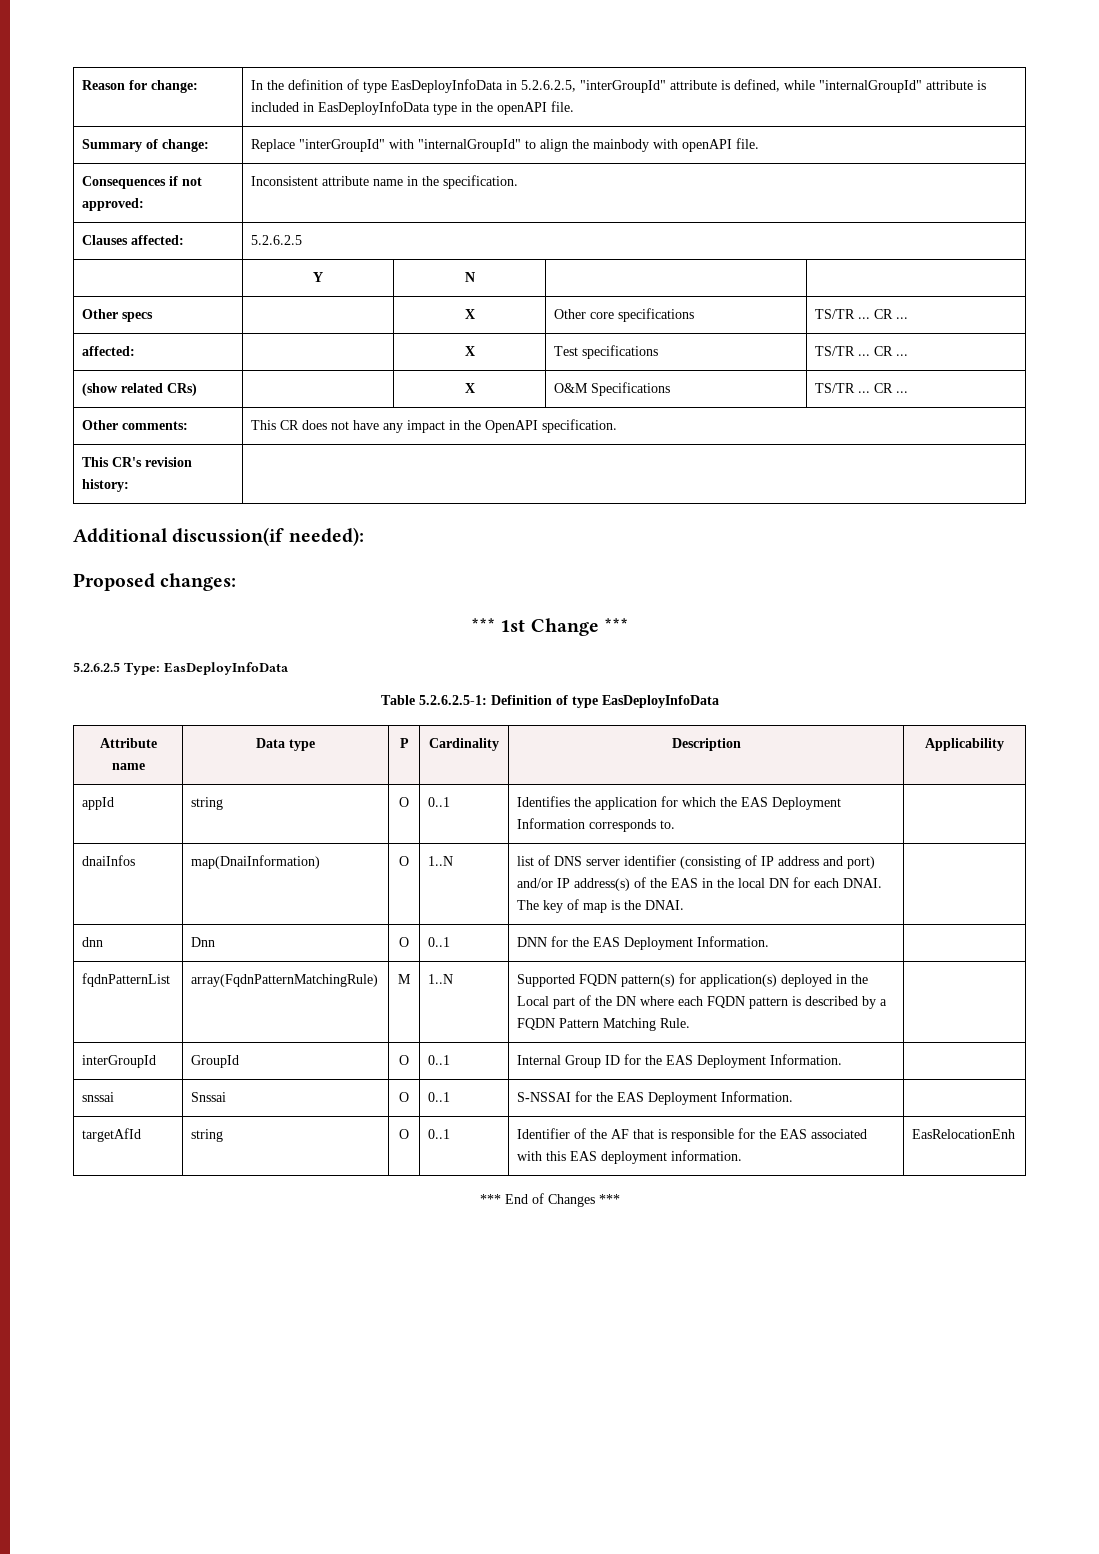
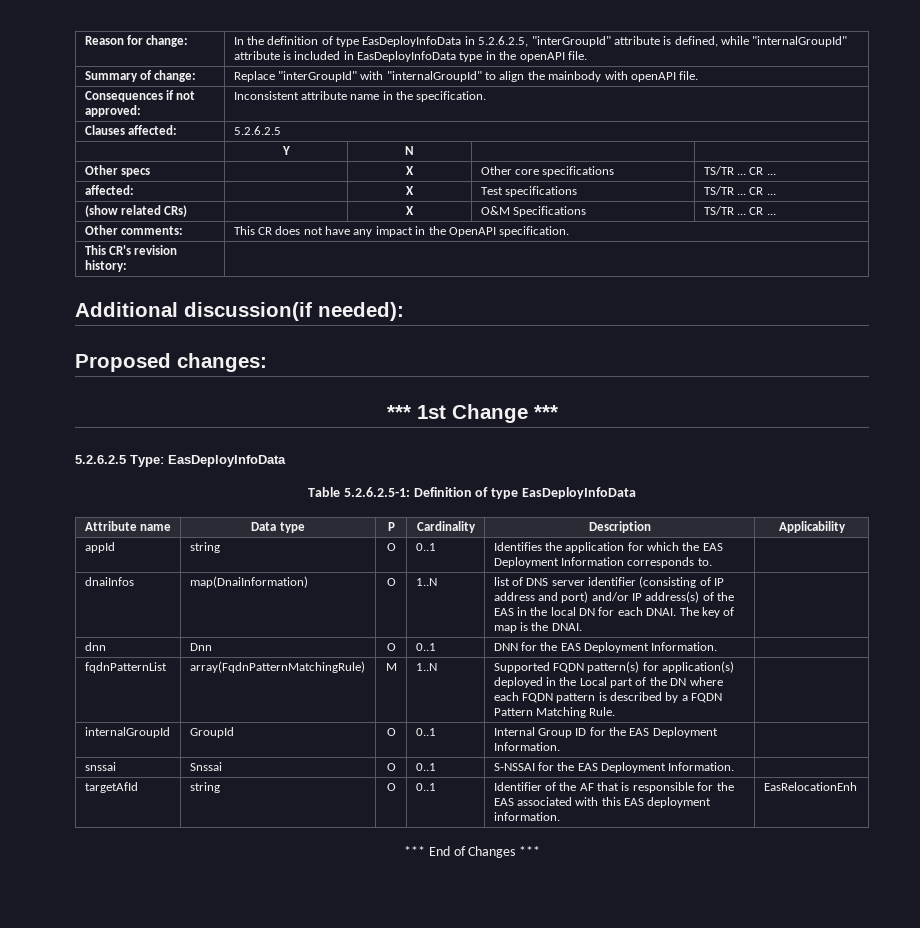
- interGroupId | GroupId | O | 0..1 | Internal Group ID for the EAS Deployment Information. |
+ internalGroupId | GroupId | O | 0..1 | Internal Group ID for the EAS Deployment Information. |

